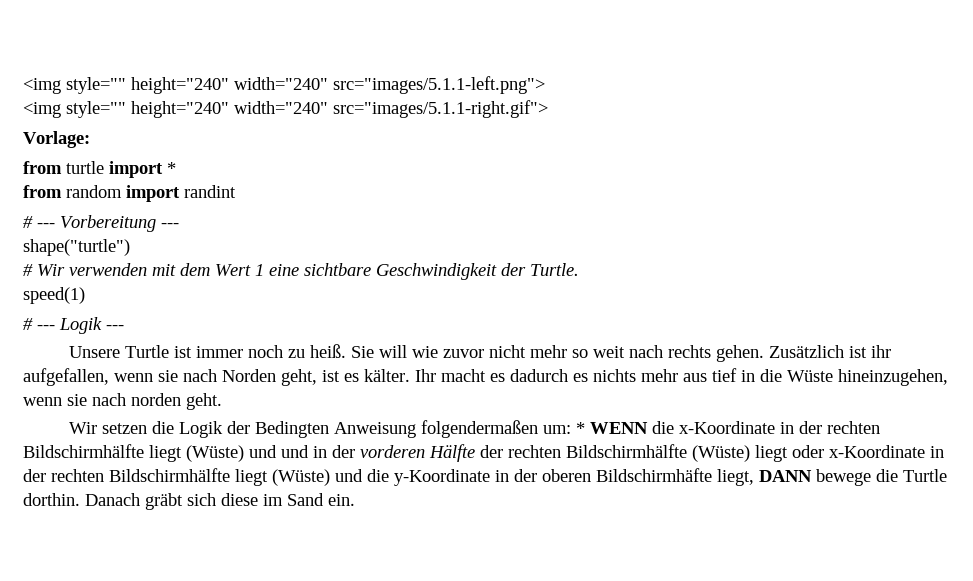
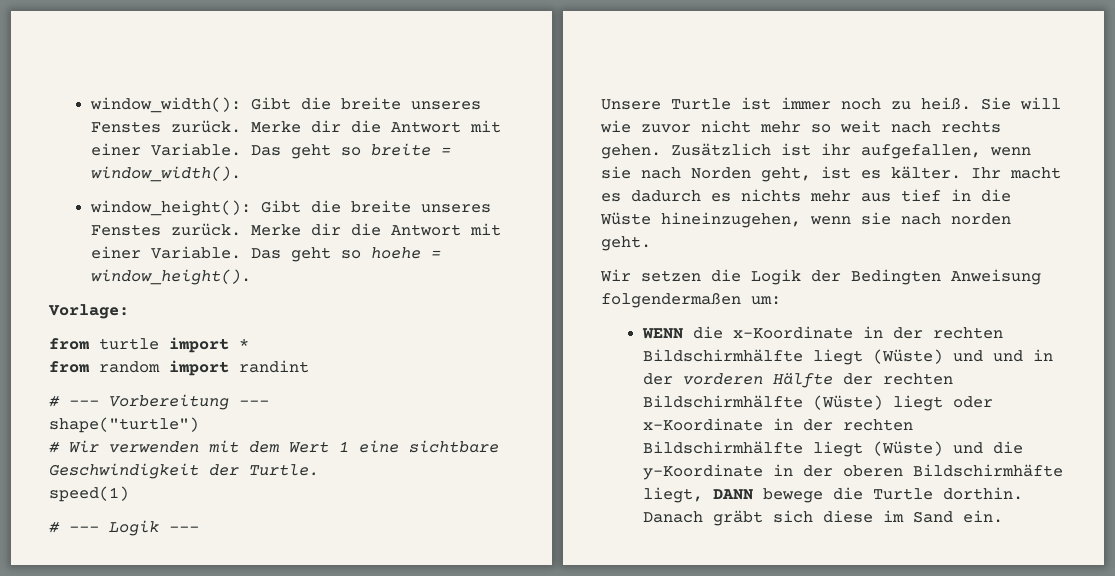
- <img style="" height="240" width="240" src="images/5.1.1-left.png">
- <img style="" height="240" width="240" src="images/5.1.1-right.gif">
+ window_width(): Gibt die breite unseres Fenstes zurück. Merke dir die Antwort mit einer Variable. Das geht so breite = window_width().
+ window_height(): Gibt die breite unseres Fenstes zurück. Merke dir die Antwort mit einer Variable. Das geht so hoehe = window_height().
- Wir setzen die Logik der Bedingten Anweisung folgendermaßen um: * WENN die x-Koordinate in der rechten Bildschirmhälfte liegt (Wüste) und und in der vorderen Hälfte der rechten Bildschirmhälfte (Wüste) liegt oder x-Koordinate in der rechten Bildschirmhälfte liegt (Wüste) und die y-Koordinate in der oberen Bildschirmhäfte liegt, DANN bewege die Turtle dorthin.
+ Wir setzen die Logik der Bedingten Anweisung folgendermaßen um:
+ WENN die x-Koordinate in der rechten Bildschirmhälfte liegt (Wüste) und und in der vorderen Hälfte der rechten Bildschirmhälfte (Wüste) liegt oder x-Koordinate in der rechten Bildschirmhälfte liegt (Wüste) und die y-Koordinate in der oberen Bildschirmhäfte liegt, DANN bewege die Turtle dorthin.

